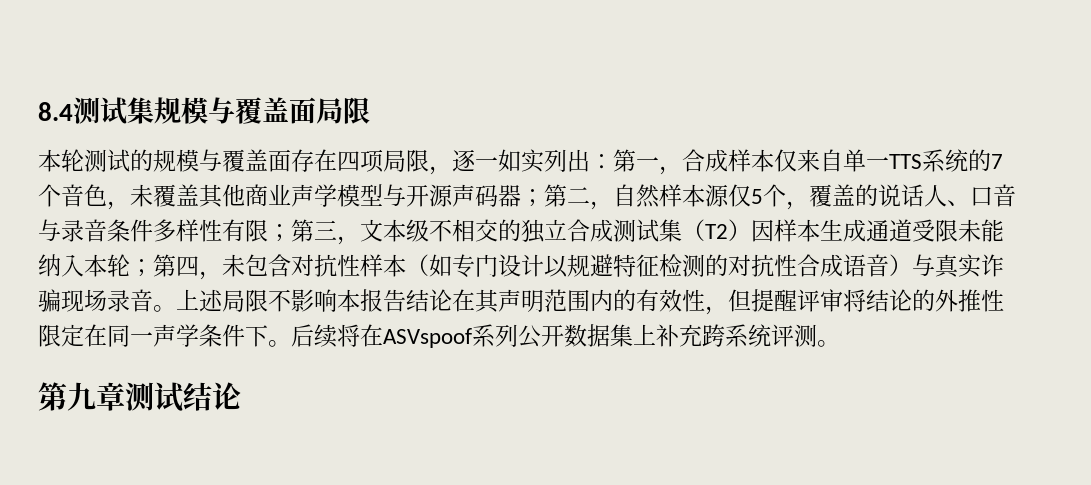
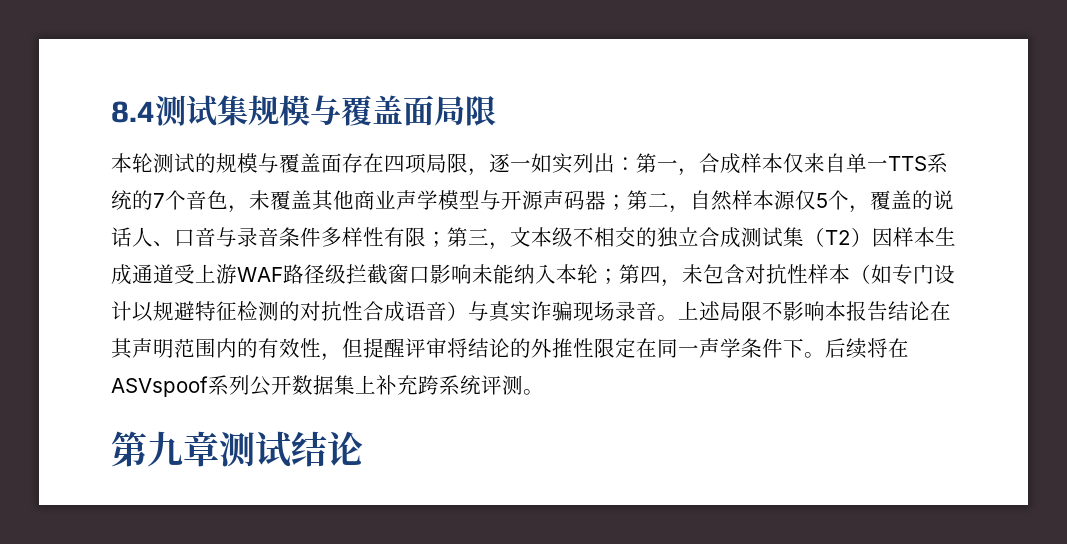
- 第三，文本级不相交的独立合成测试集（T2）因样本生成通道受限未能纳入本轮；
+ 第三，文本级不相交的独立合成测试集（T2）因样本生成通道受上游WAF路径级拦截窗口影响未能纳入本轮；

